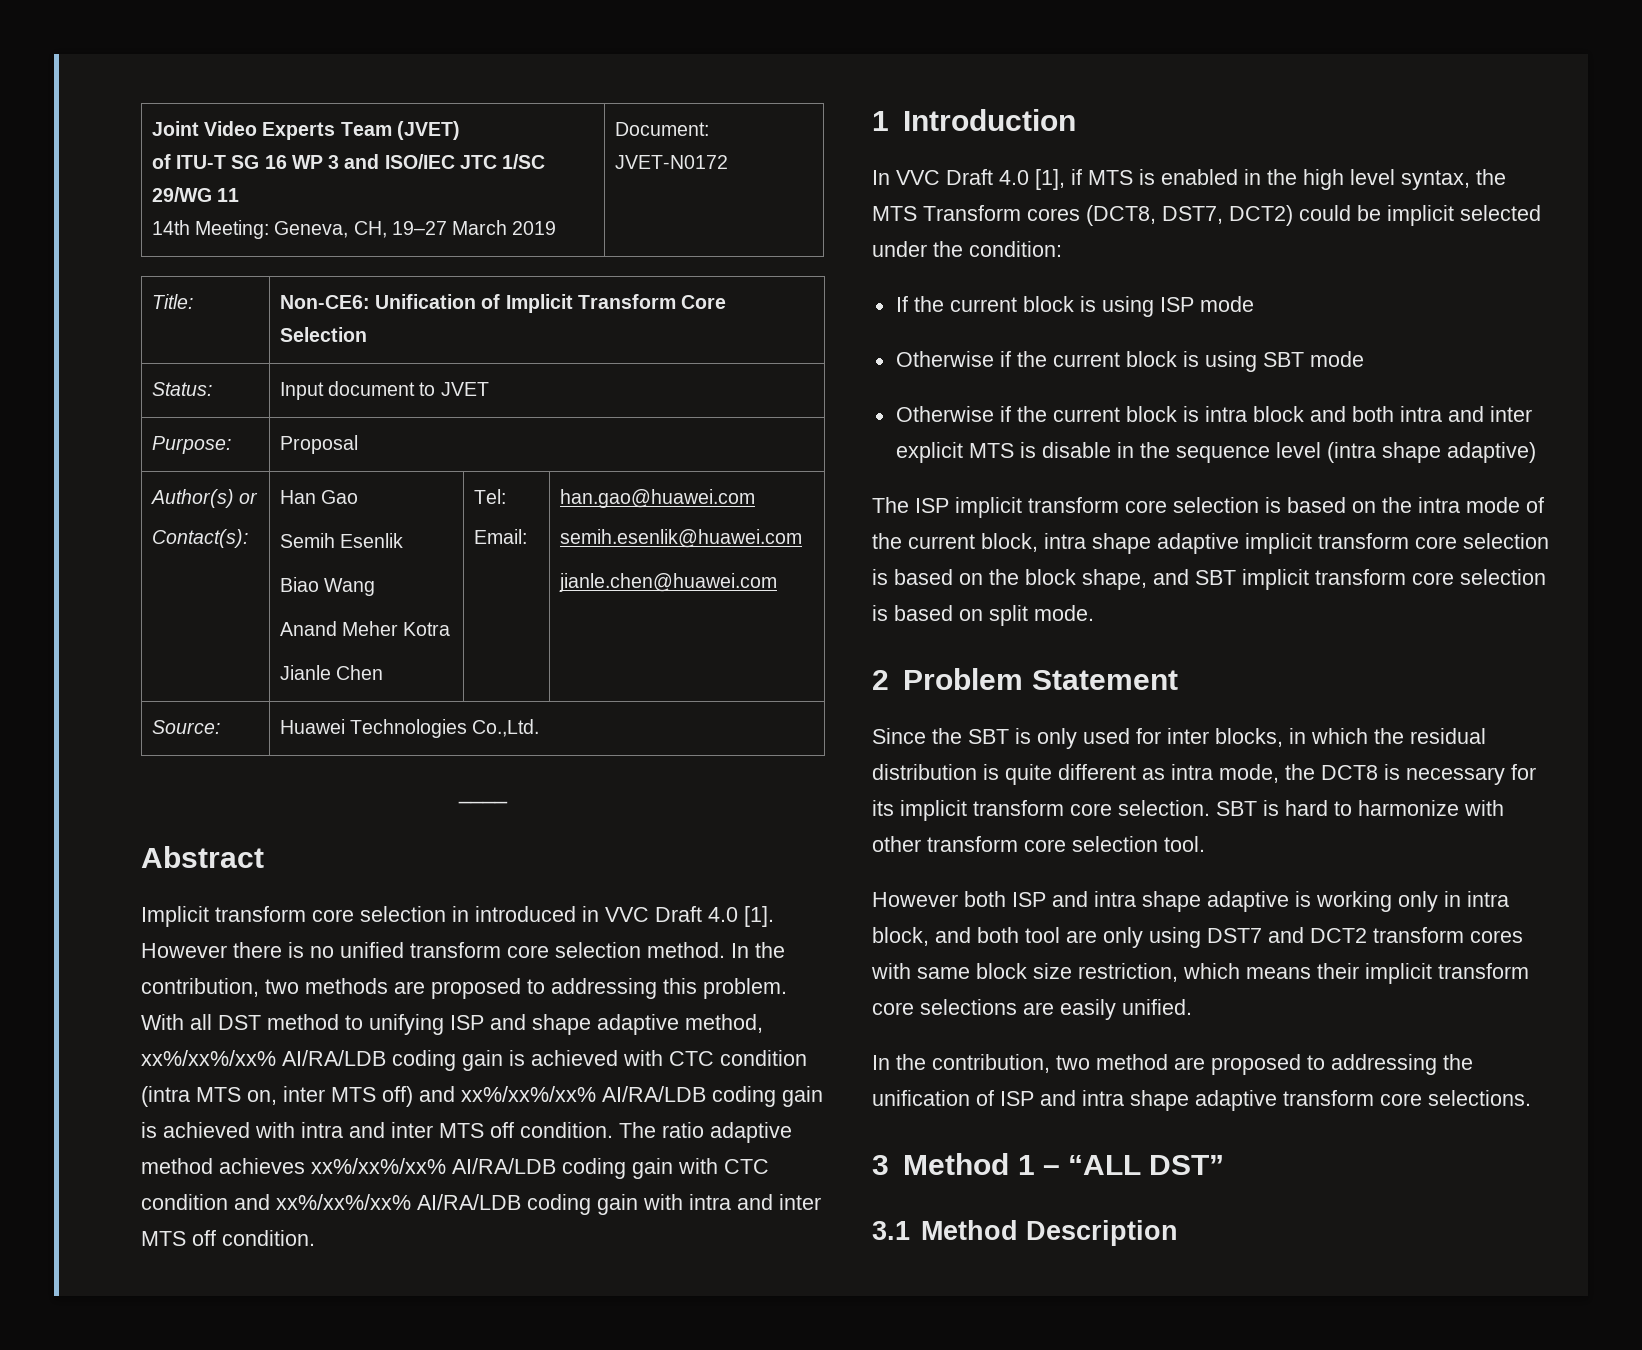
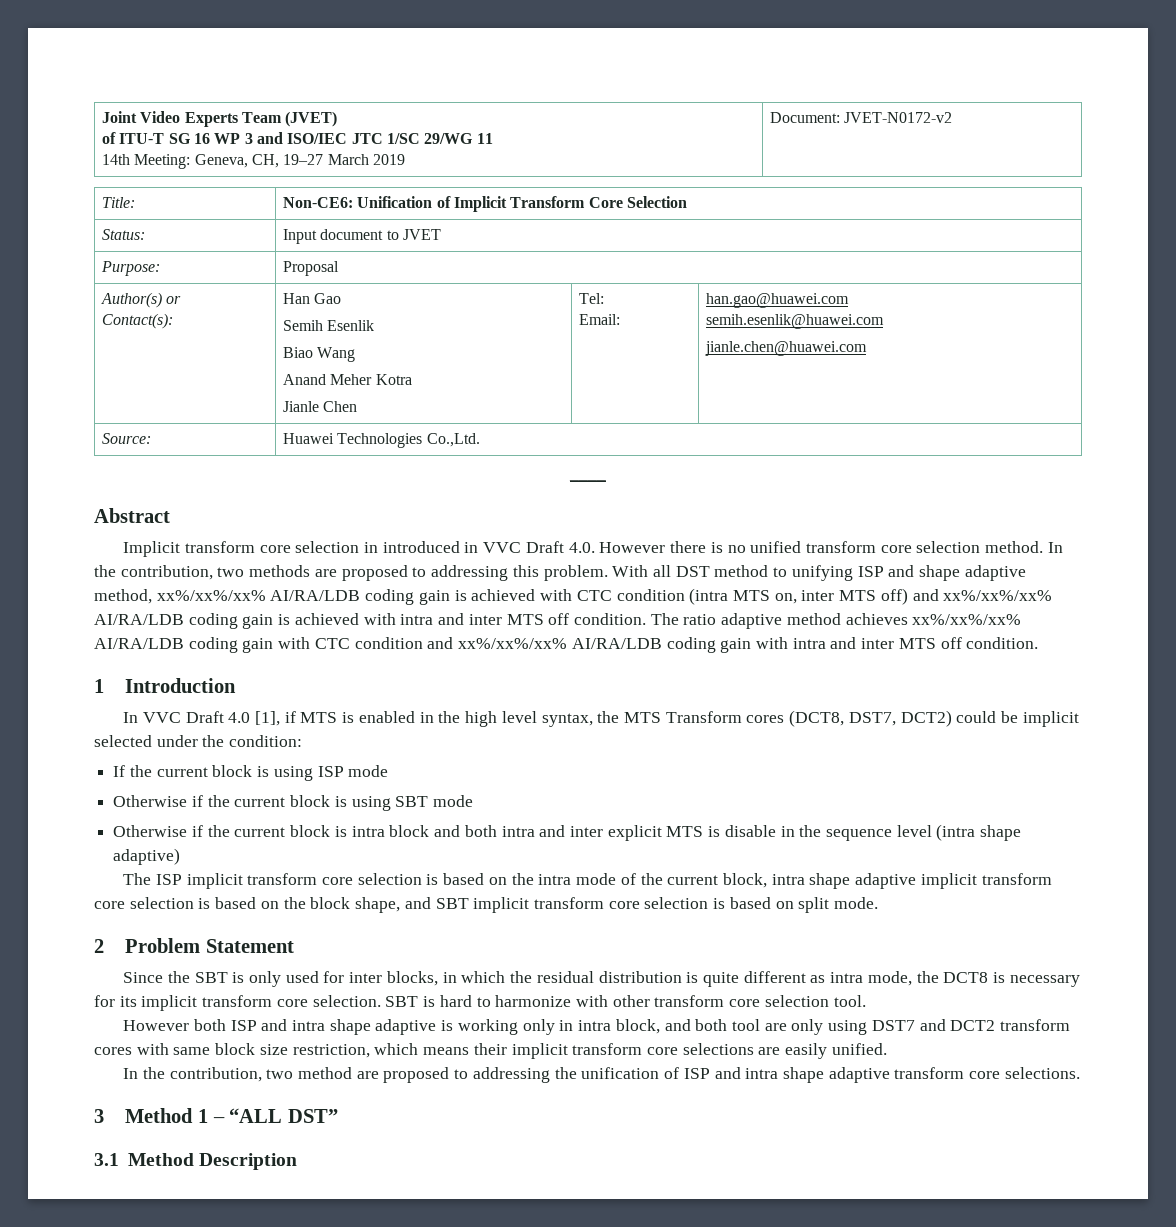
  Joint Video Experts Team (JVET)
  of ITU-T SG 16 WP 3 and ISO/IEC JTC 1/SC 29/WG 11
- 14th Meeting: Geneva, CH, 19–27 March 2019 | Document: JVET-N0172
+ 14th Meeting: Geneva, CH, 19–27 March 2019 | Document: JVET-N0172-v2
- Implicit transform core selection in introduced in VVC Draft 4.0 [1]. However there is no unified transform core selection method.
+ Implicit transform core selection in introduced in VVC Draft 4.0. However there is no unified transform core selection method.

